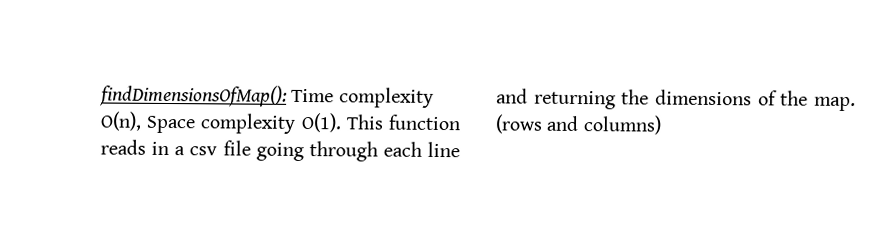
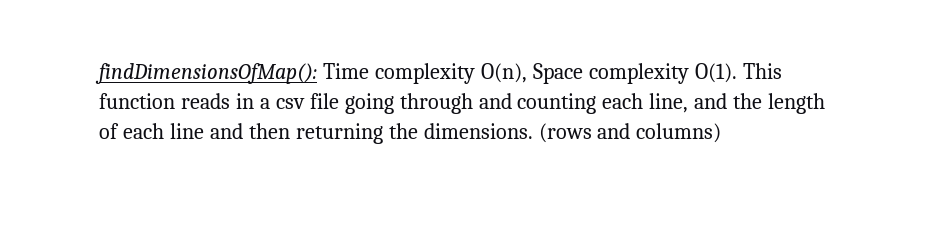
- This function reads in a csv file going through each line and returning the dimensions of the map.
+ This function reads in a csv file going through and counting each line, and the length of each line and then returning the dimensions.

